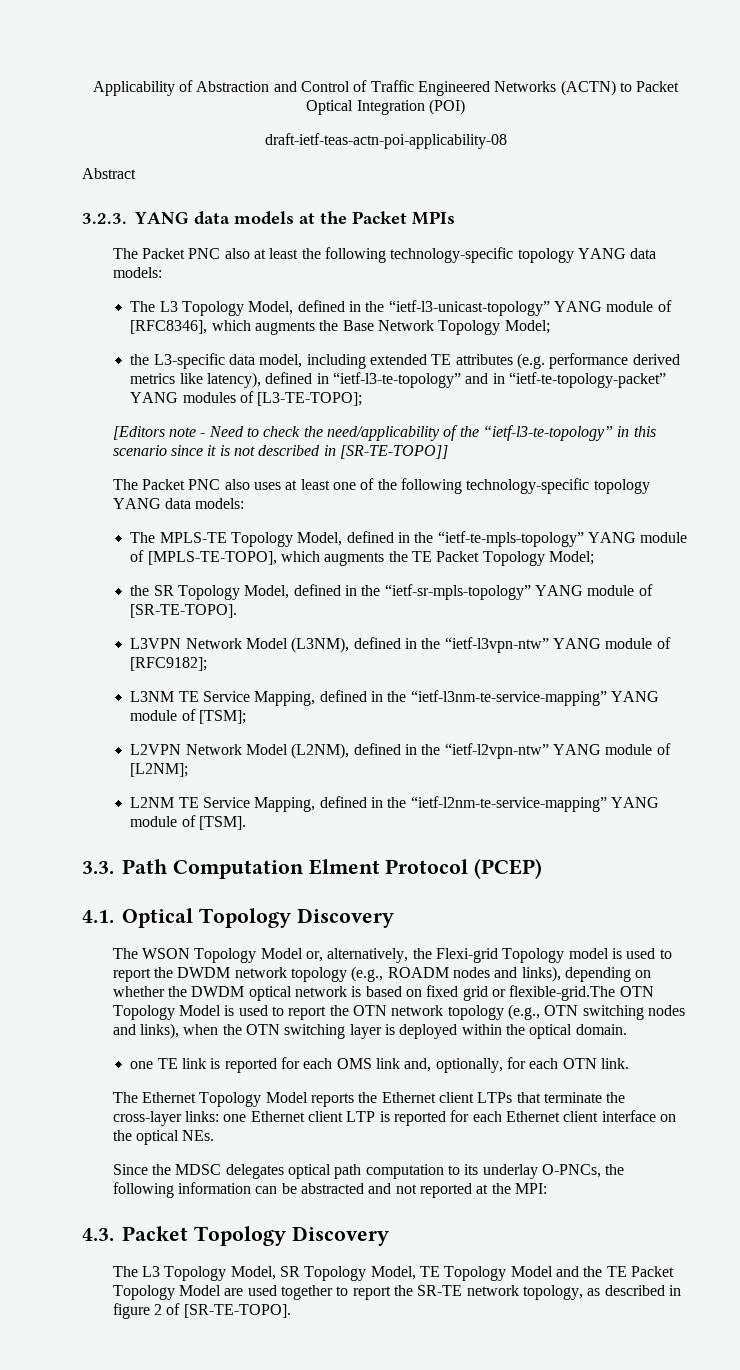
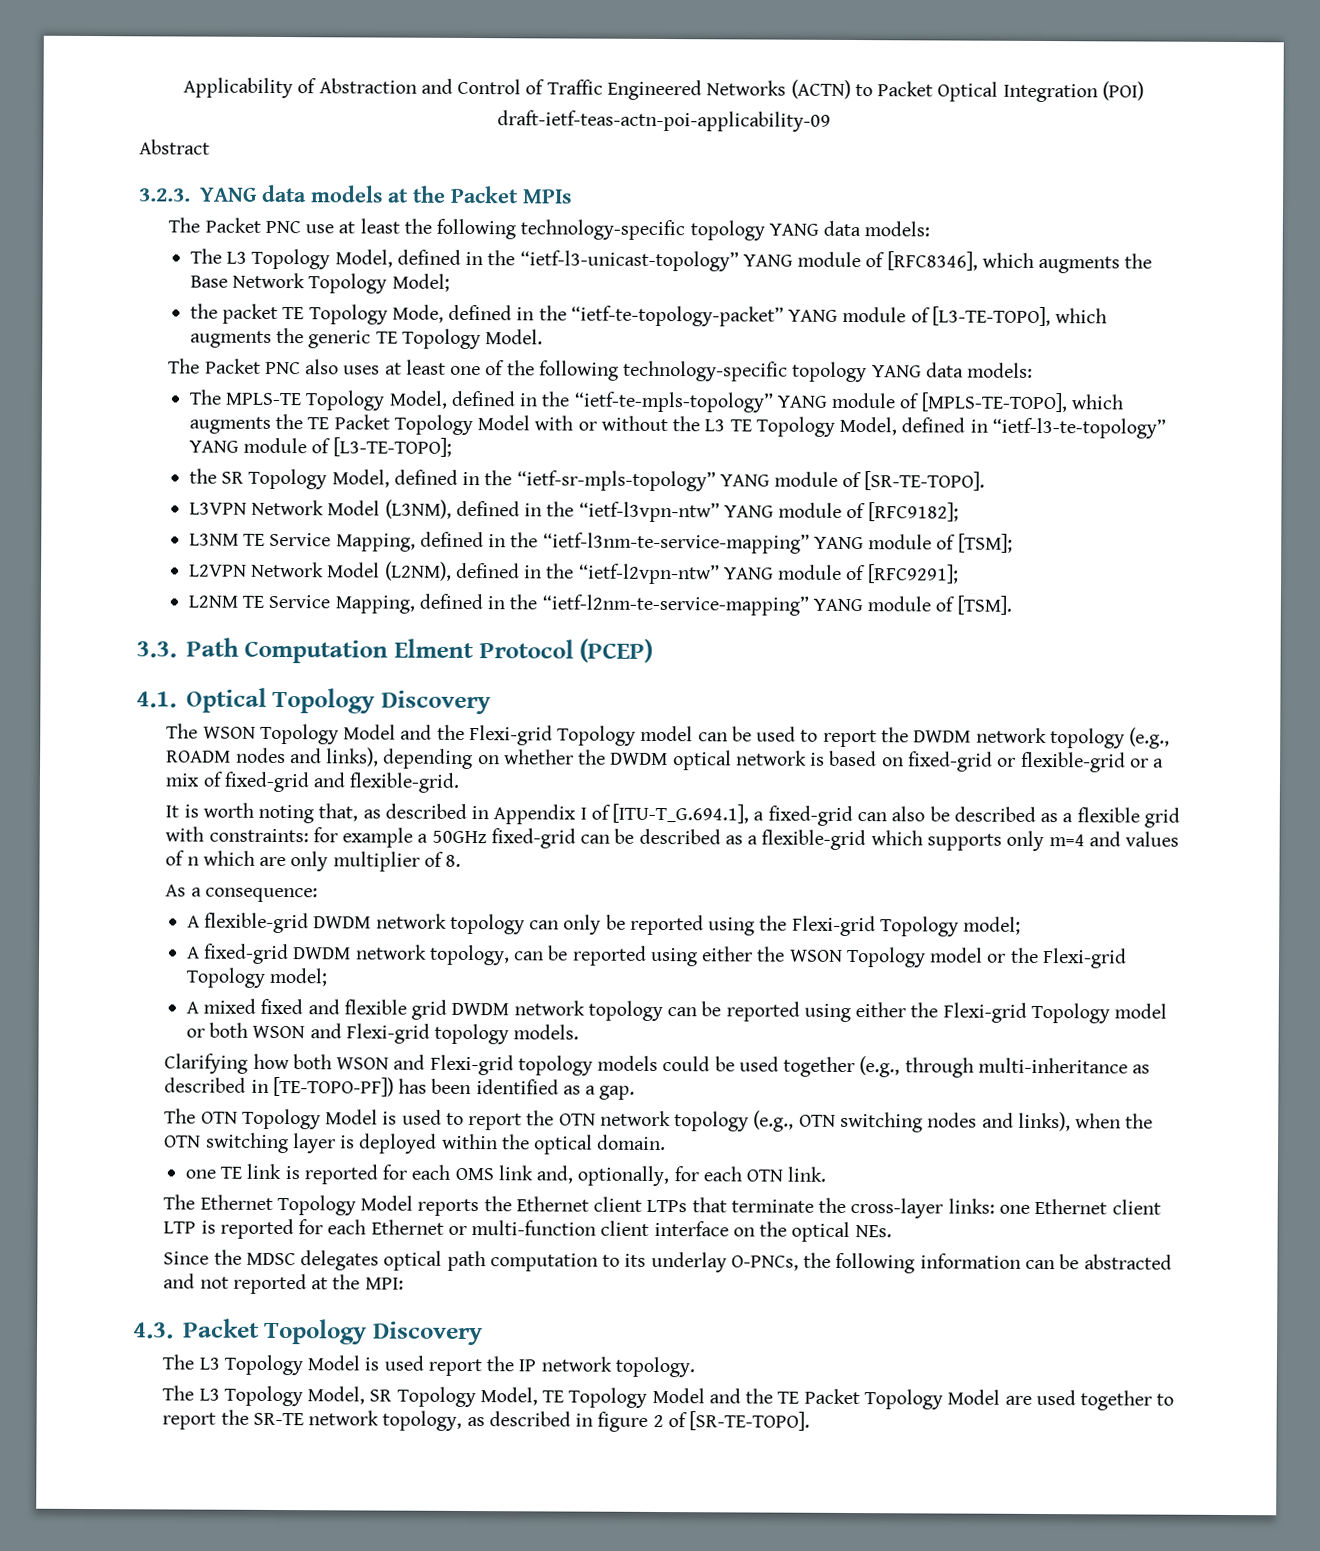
- draft-ietf-teas-actn-poi-applicability-08
+ draft-ietf-teas-actn-poi-applicability-09
- The Packet PNC also at least the following technology-specific topology YANG data models:
+ The Packet PNC use at least the following technology-specific topology YANG data models:
- the L3-specific data model, including extended TE attributes (e.g. performance derived metrics like latency), defined in “ietf-l3-te-topology” and in “ietf-te-topology-packet” YANG modules of [L3-TE-TOPO];
- [Editors note - Need to check the need/applicability of the “ietf-l3-te-topology” in this scenario since it is not described in [SR-TE-TOPO]]
+ the packet TE Topology Mode, defined in the “ietf-te-topology-packet” YANG module of [L3-TE-TOPO], which augments the generic TE Topology Model.
- The MPLS-TE Topology Model, defined in the “ietf-te-mpls-topology” YANG module of [MPLS-TE-TOPO], which augments the TE Packet Topology Model;
+ The MPLS-TE Topology Model, defined in the “ietf-te-mpls-topology” YANG module of [MPLS-TE-TOPO], which augments the TE Packet Topology Model with or without the L3 TE Topology Model, defined in “ietf-l3-te-topology” YANG module of [L3-TE-TOPO];
- L2VPN Network Model (L2NM), defined in the “ietf-l2vpn-ntw” YANG module of [L2NM];
+ L2VPN Network Model (L2NM), defined in the “ietf-l2vpn-ntw” YANG module of [RFC9291];
- The WSON Topology Model or, alternatively, the Flexi-grid Topology model is used to report the DWDM network topology (e.g., ROADM nodes and links), depending on whether the DWDM optical network is based on fixed grid or flexible-grid.The OTN Topology Model is used to report the OTN network topology (e.g., OTN switching nodes and links), when the OTN switching layer is deployed within the optical domain.
+ The WSON Topology Model and the Flexi-grid Topology model can be used to report the DWDM network topology (e.g., ROADM nodes and links), depending on whether the DWDM optical network is based on fixed-grid or flexible-grid or a mix of fixed-grid and flexible-grid.
+ It is worth noting that, as described in Appendix I of [ITU-T_G.694.1], a fixed-grid can also be described as a flexible grid with constraints: for example a 50GHz fixed-grid can be described as a flexible-grid which supports only m=4 and values of n which are only multiplier of 8.
+ As a consequence:
+ A flexible-grid DWDM network topology can only be reported using the Flexi-grid Topology model;
+ A fixed-grid DWDM network topology, can be reported using either the WSON Topology model or the Flexi-grid Topology model;
+ A mixed fixed and flexible grid DWDM network topology can be reported using either the Flexi-grid Topology model or both WSON and Flexi-grid topology models.
+ Clarifying how both WSON and Flexi-grid topology models could be used together (e.g., through multi-inheritance as described in [TE-TOPO-PF]) has been identified as a gap.
+ The OTN Topology Model is used to report the OTN network topology (e.g., OTN switching nodes and links), when the OTN switching layer is deployed within the optical domain.
- The Ethernet Topology Model reports the Ethernet client LTPs that terminate the cross-layer links: one Ethernet client LTP is reported for each Ethernet client interface on the optical NEs.
+ The Ethernet Topology Model reports the Ethernet client LTPs that terminate the cross-layer links: one Ethernet client LTP is reported for each Ethernet or multi-function client interface on the optical NEs.
+ The L3 Topology Model is used report the IP network topology.

